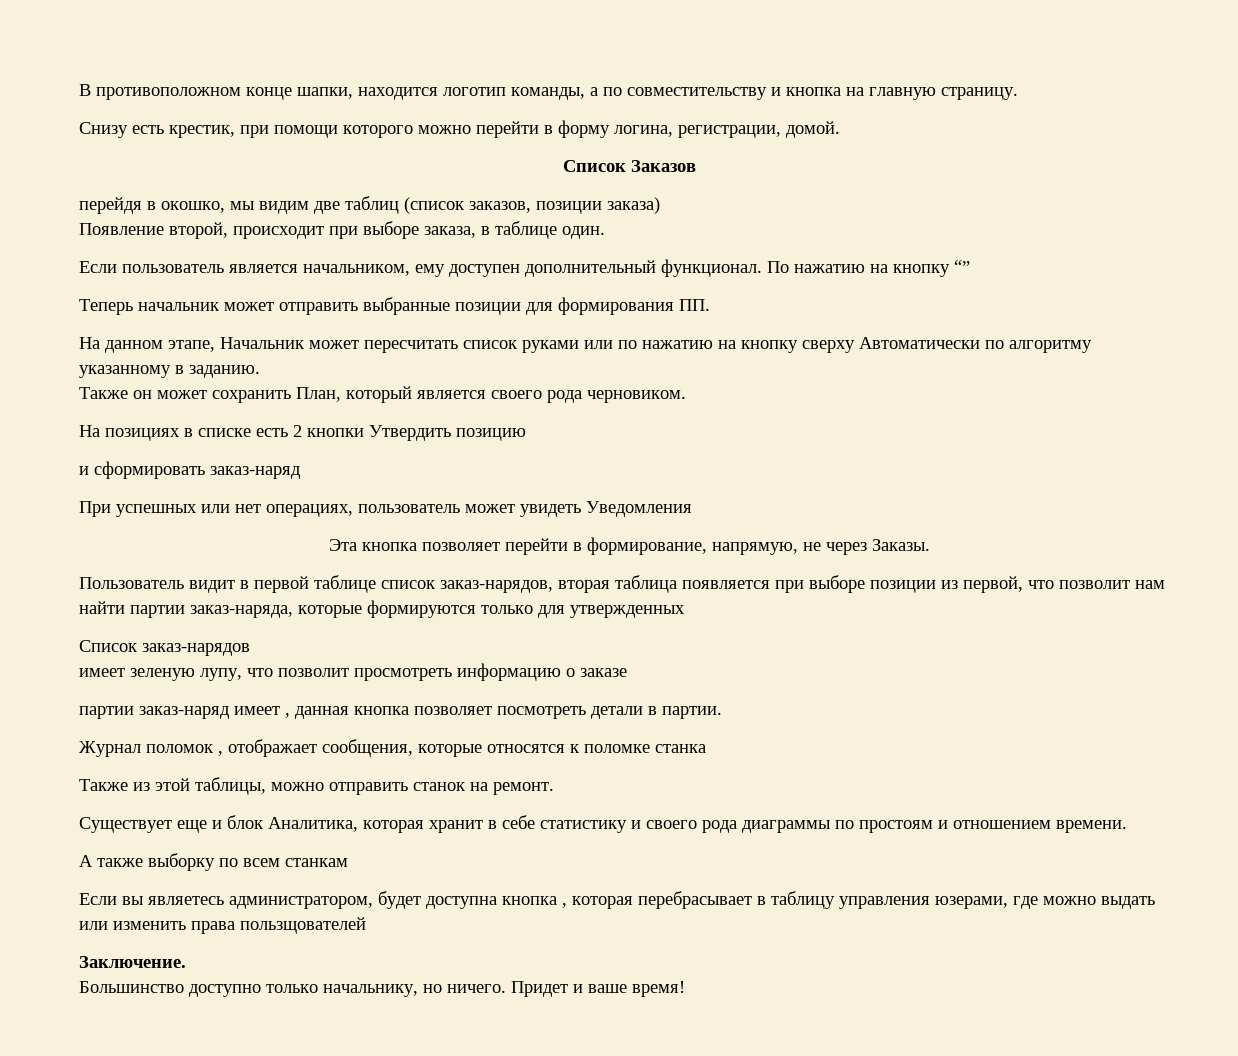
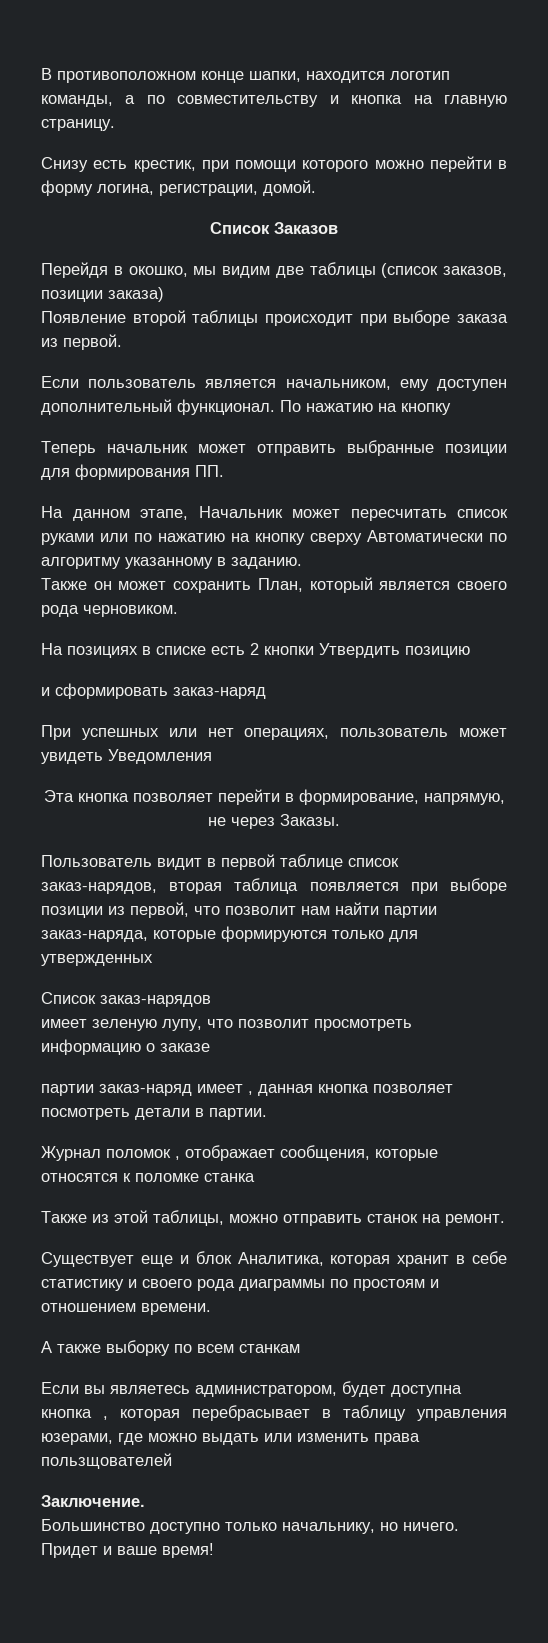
- перейдя в окошко, мы видим две таблиц (список заказов, позиции заказа)
+ Перейдя в окошко, мы видим две таблицы (список заказов, позиции заказа)
- Появление второй, происходит при выборе заказа, в таблице один.
+ Появление второй таблицы происходит при выборе заказа из первой.
- По нажатию на кнопку “”
+ По нажатию на кнопку

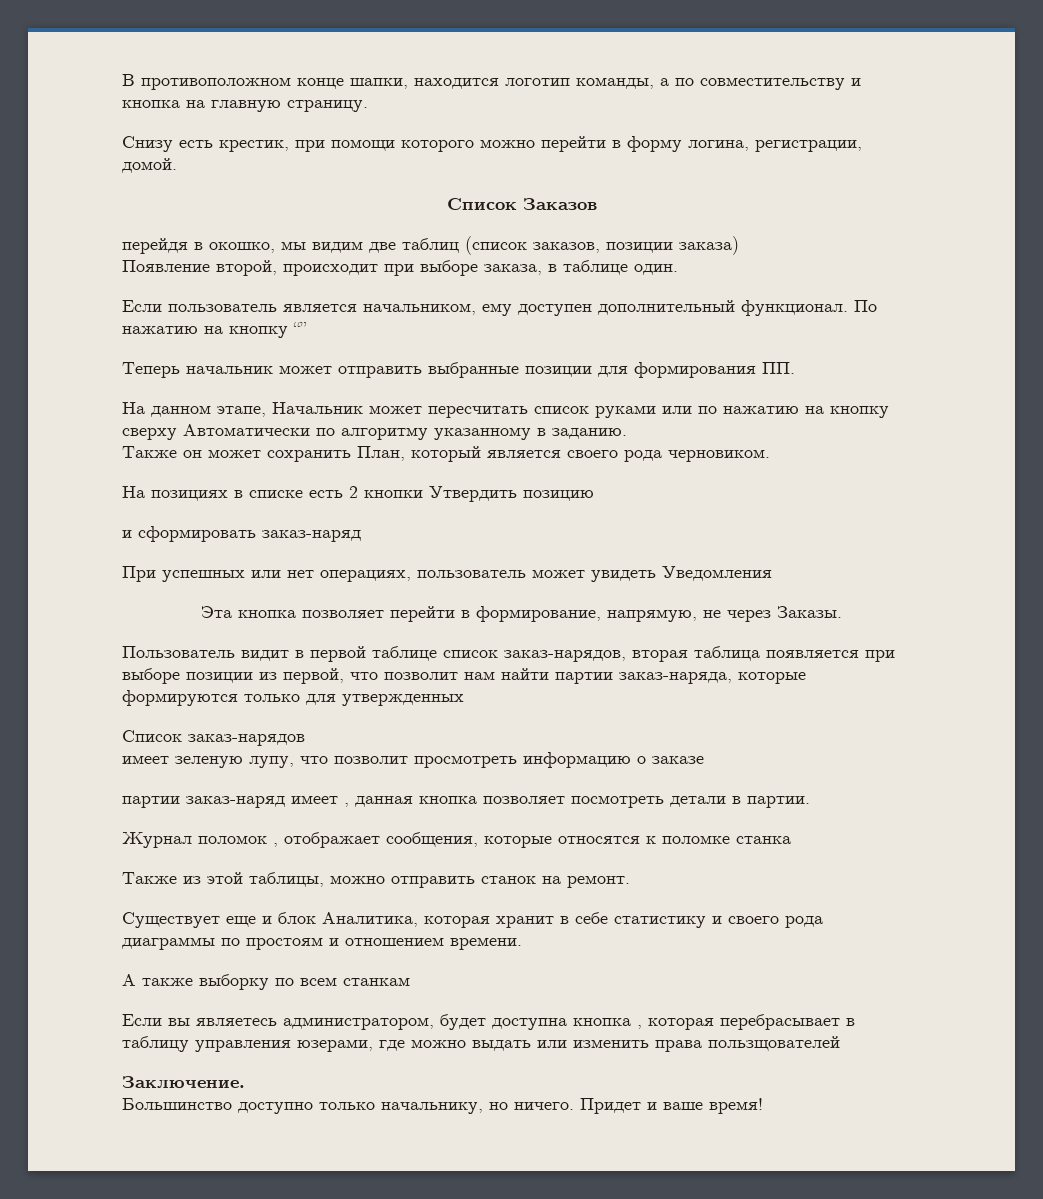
- Перейдя в окошко, мы видим две таблицы (список заказов, позиции заказа)
+ перейдя в окошко, мы видим две таблиц (список заказов, позиции заказа)
- Появление второй таблицы происходит при выборе заказа из первой.
+ Появление второй, происходит при выборе заказа, в таблице один.
- По нажатию на кнопку
+ По нажатию на кнопку “”

